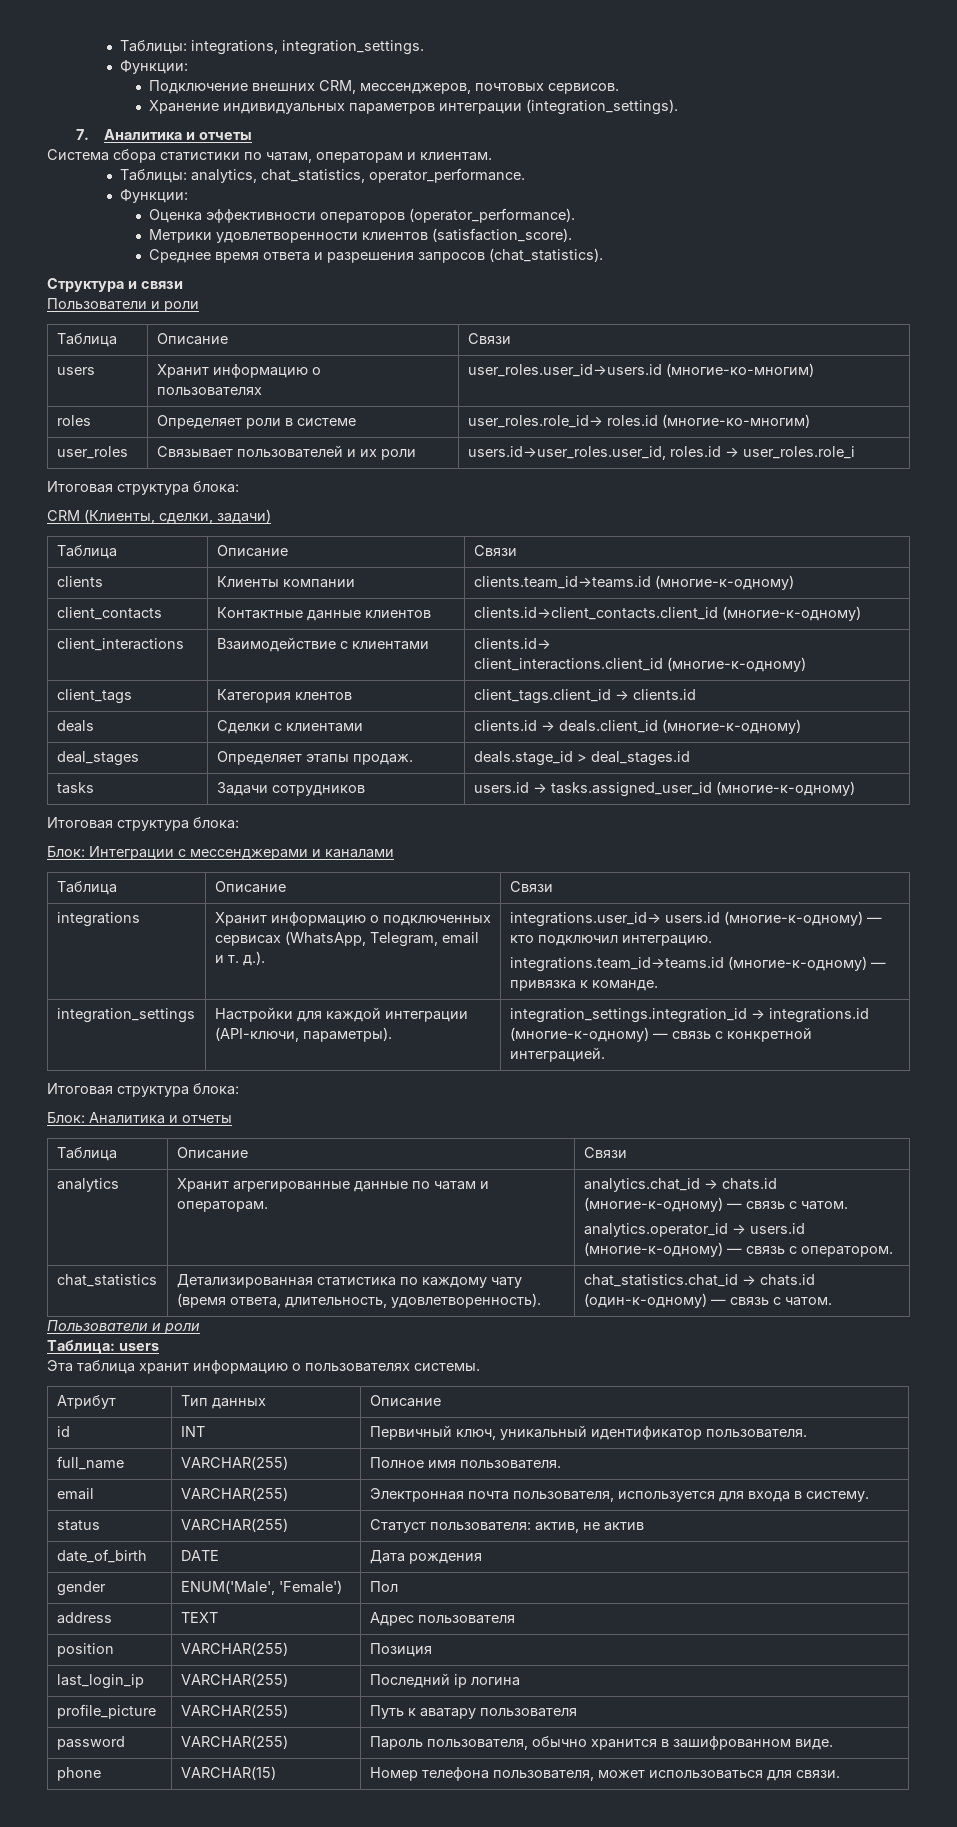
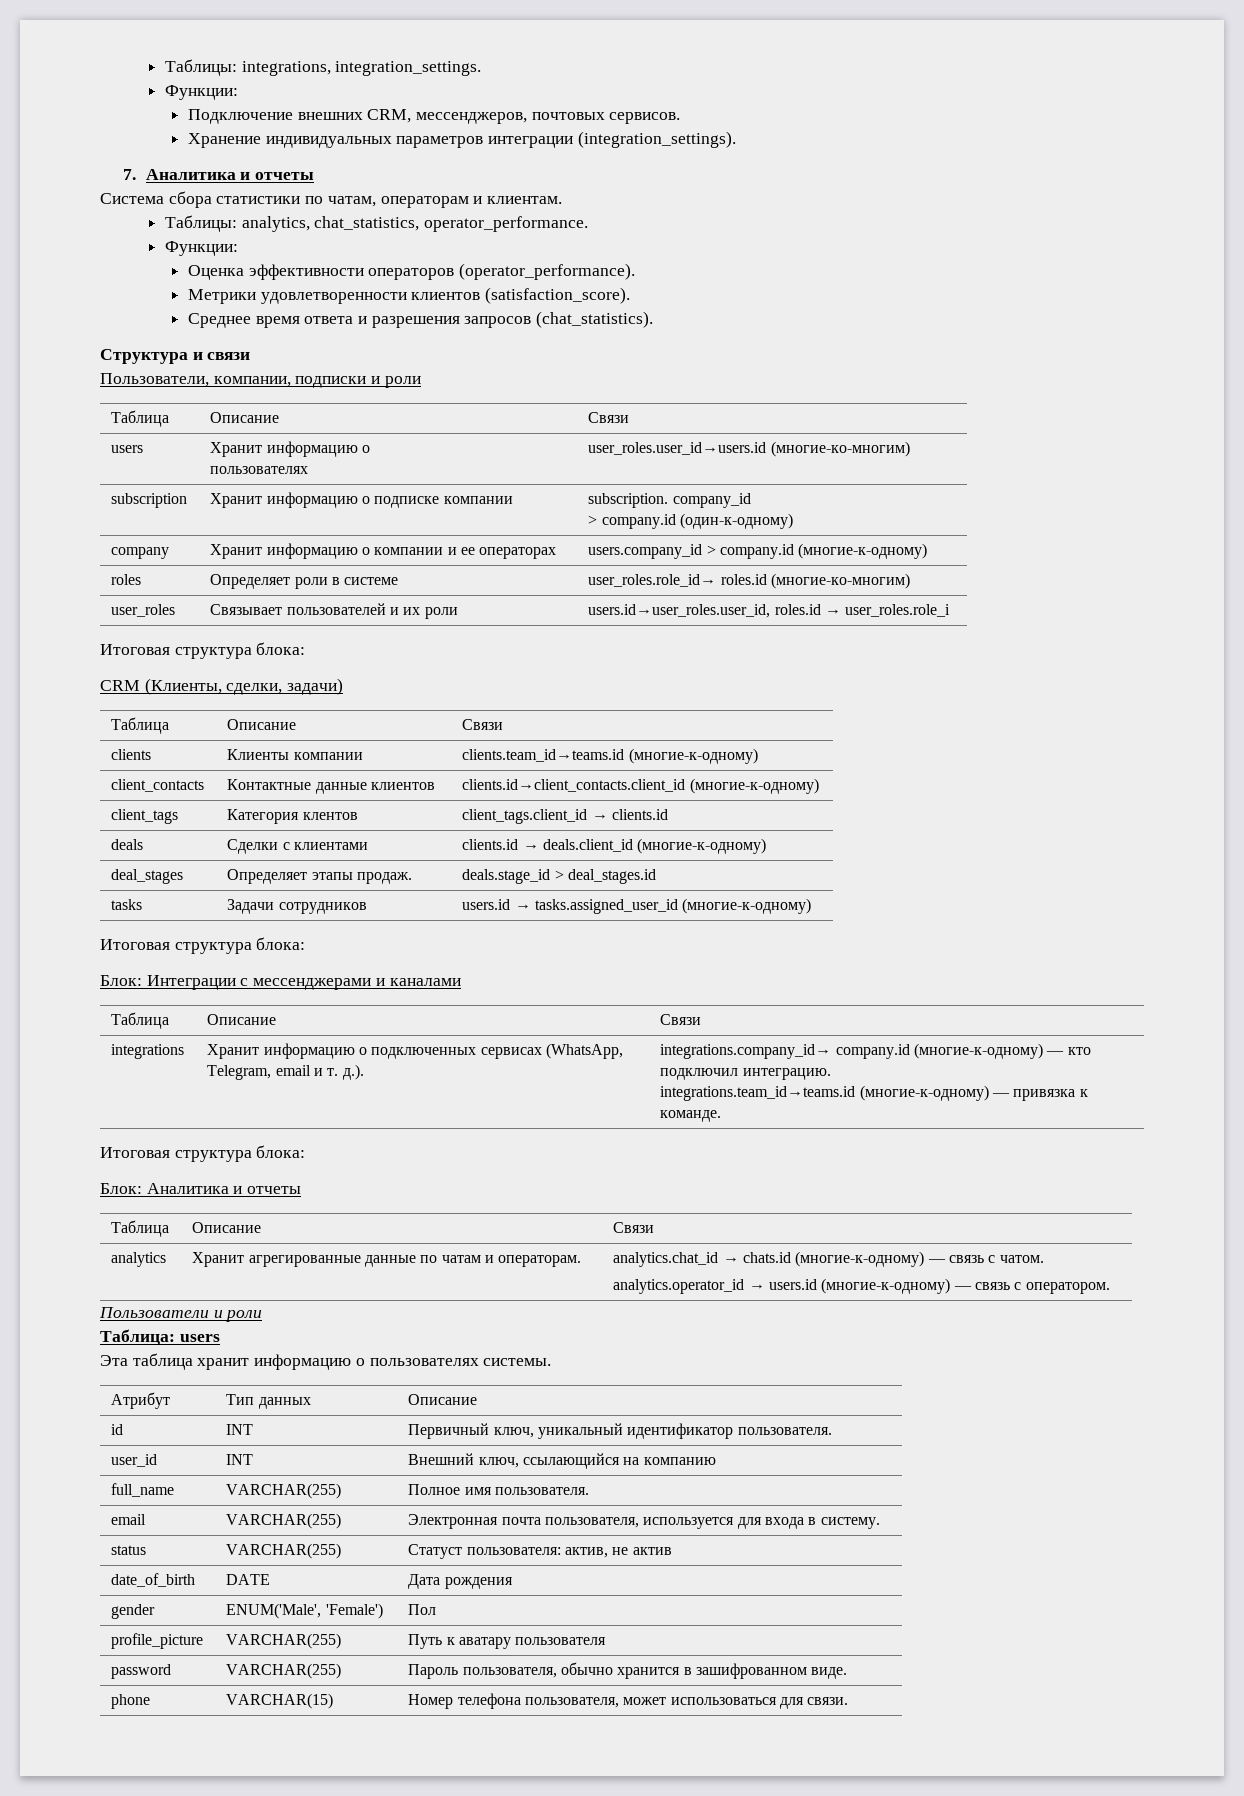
  Структура и связи
- Пользователи и роли
+ Пользователи, компании, подписки и роли
+ subscription | Хранит информацию о подписке компании | subscription. company_id
+ > company.id (один-к-одному)
+ company | Хранит информацию о компании и ее операторах | users.company_id > company.id (многие-к-одному)
- client_interactions | Взаимодействие с клиентами | clients.id→
- client_interactions.client_id (многие-к-одному)
- integrations | Хранит информацию о подключенных сервисах (WhatsApp, Telegram, email и т. д.). | integrations.user_id→ users.id (многие-к-одному) — кто подключил интеграцию.
+ integrations | Хранит информацию о подключенных сервисах (WhatsApp, Telegram, email и т. д.). | integrations.company_id→ company.id (многие-к-одному) — кто подключил интеграцию.
- integration_settings | Настройки для каждой интеграции (API-ключи, параметры). | integration_settings.integration_id → integrations.id (многие-к-одному) — связь с конкретной интеграцией.
- chat_statistics | Детализированная статистика по каждому чату (время ответа, длительность, удовлетворенность). | chat_statistics.chat_id → chats.id (один-к-одному) — связь с чатом.
+ user_id | INT | Внешний ключ, ссылающийся на компанию
- address | TEXT | Адрес пользователя
- position | VARCHAR(255) | Позиция
- last_login_ip | VARCHAR(255) | Последний ip логина

